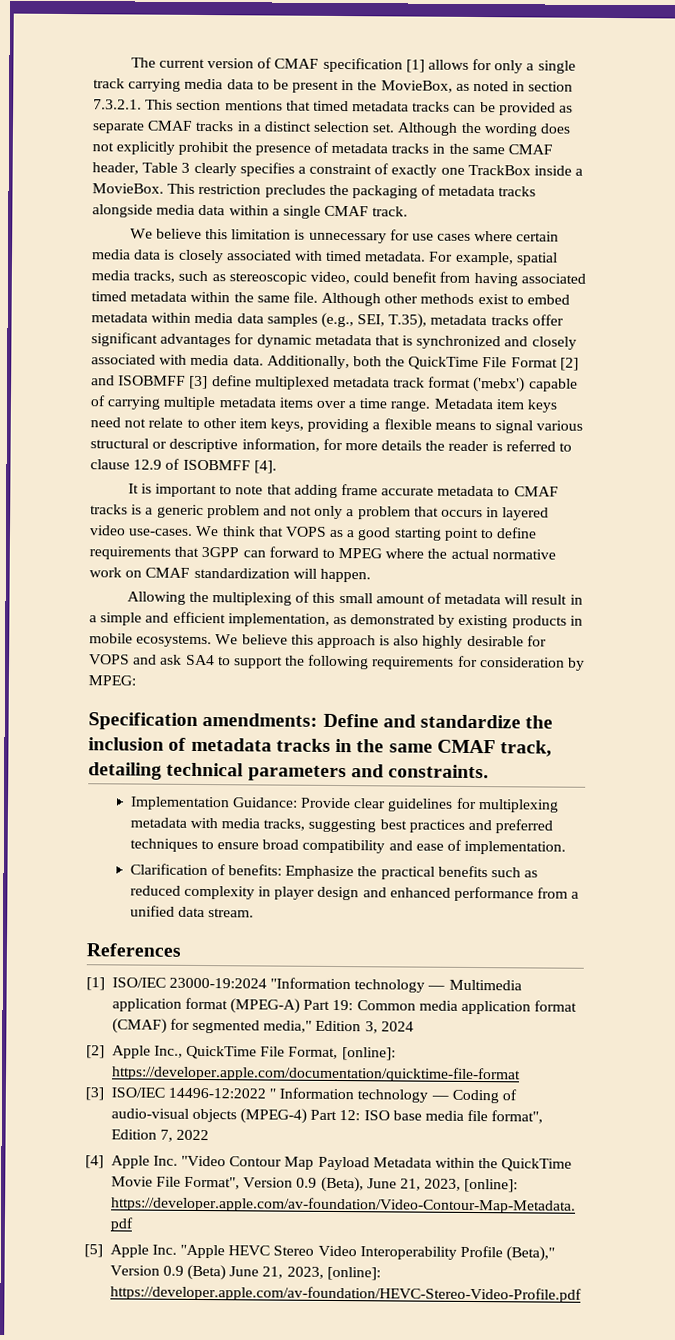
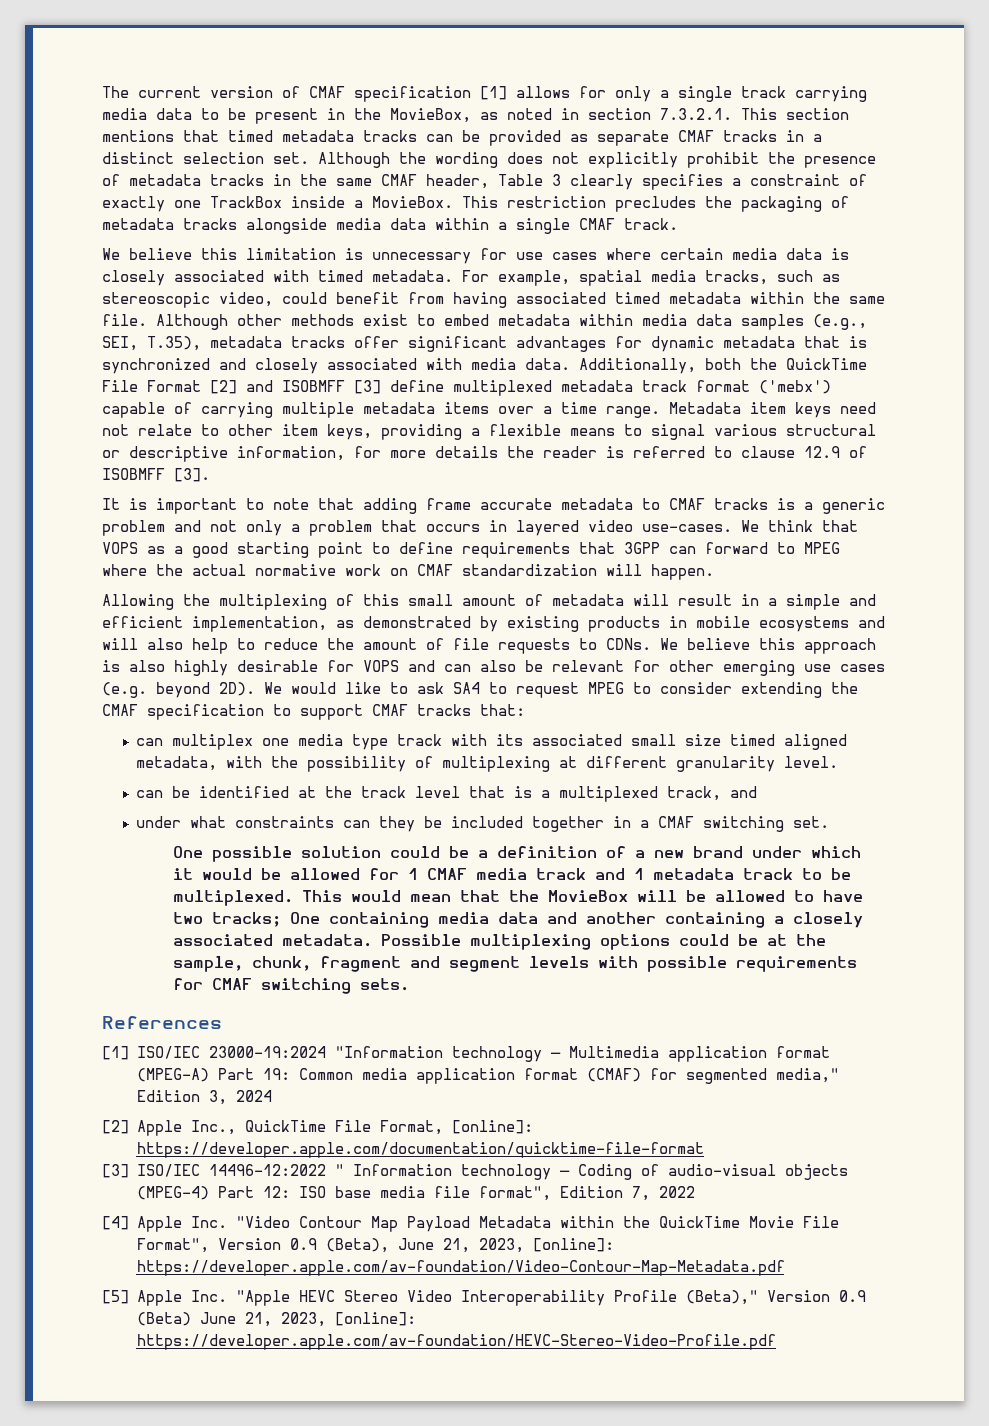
- Metadata item keys need not relate to other item keys, providing a flexible means to signal various structural or descriptive information, for more details the reader is referred to clause 12.9 of ISOBMFF [4].
+ Metadata item keys need not relate to other item keys, providing a flexible means to signal various structural or descriptive information, for more details the reader is referred to clause 12.9 of ISOBMFF [3].
- Allowing the multiplexing of this small amount of metadata will result in a simple and efficient implementation, as demonstrated by existing products in mobile ecosystems.
+ Allowing the multiplexing of this small amount of metadata will result in a simple and efficient implementation, as demonstrated by existing products in mobile ecosystems and will also help to reduce the amount of file requests to CDNs.
- We believe this approach is also highly desirable for VOPS and ask SA4 to support the following requirements for consideration by MPEG:
- Specification amendments: Define and standardize the inclusion of metadata tracks in the same CMAF track, detailing technical parameters and constraints.
- Implementation Guidance: Provide clear guidelines for multiplexing metadata with media tracks, suggesting best practices and preferred techniques to ensure broad compatibility and ease of implementation.
- Clarification of benefits: Emphasize the practical benefits such as reduced complexity in player design and enhanced performance from a unified data stream.
+ We believe this approach is also highly desirable for VOPS and can also be relevant for other emerging use cases (e.g. beyond 2D). We would like to ask SA4 to request MPEG to consider extending the CMAF specification to support CMAF tracks that:
+ can multiplex one media type track with its associated small size timed aligned metadata, with the possibility of multiplexing at different granularity level.
+ can be identified at the track level that is a multiplexed track, and
+ under what constraints can they be included together in a CMAF switching set.
+ One possible solution could be a definition of a new brand under which it would be allowed for 1 CMAF media track and 1 metadata track to be multiplexed. This would mean that the MovieBox will be allowed to have two tracks; One containing media data and another containing a closely associated metadata. Possible multiplexing options could be at the sample, chunk, fragment and segment levels with possible requirements for CMAF switching sets.

